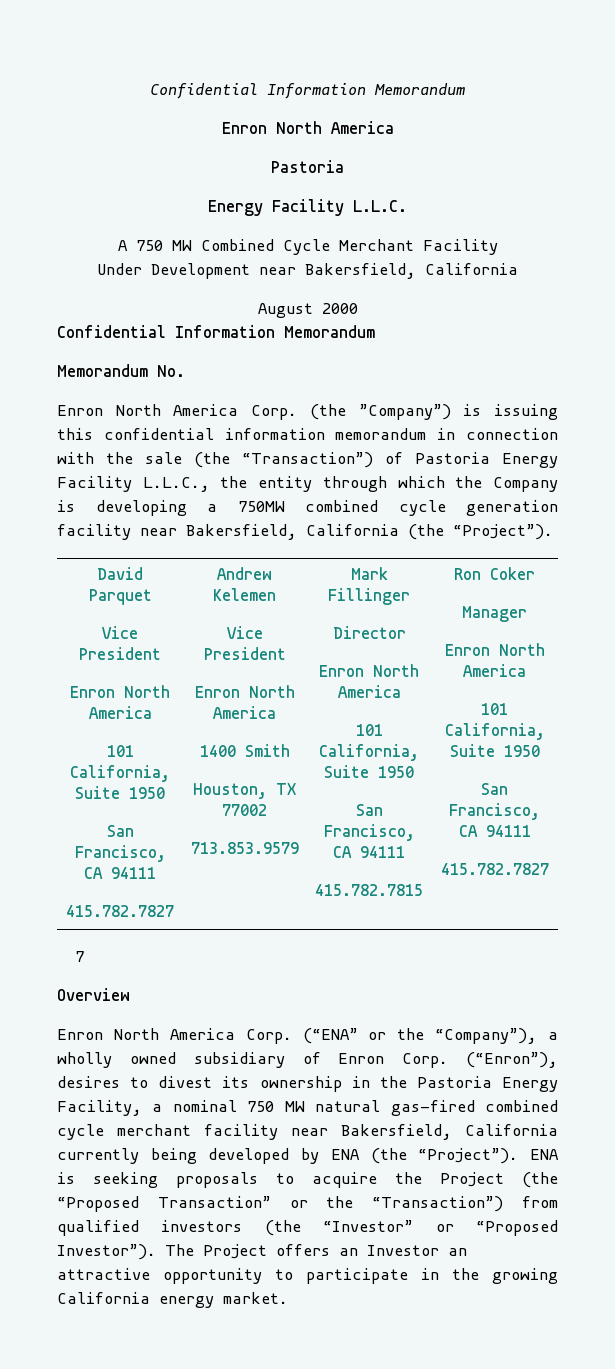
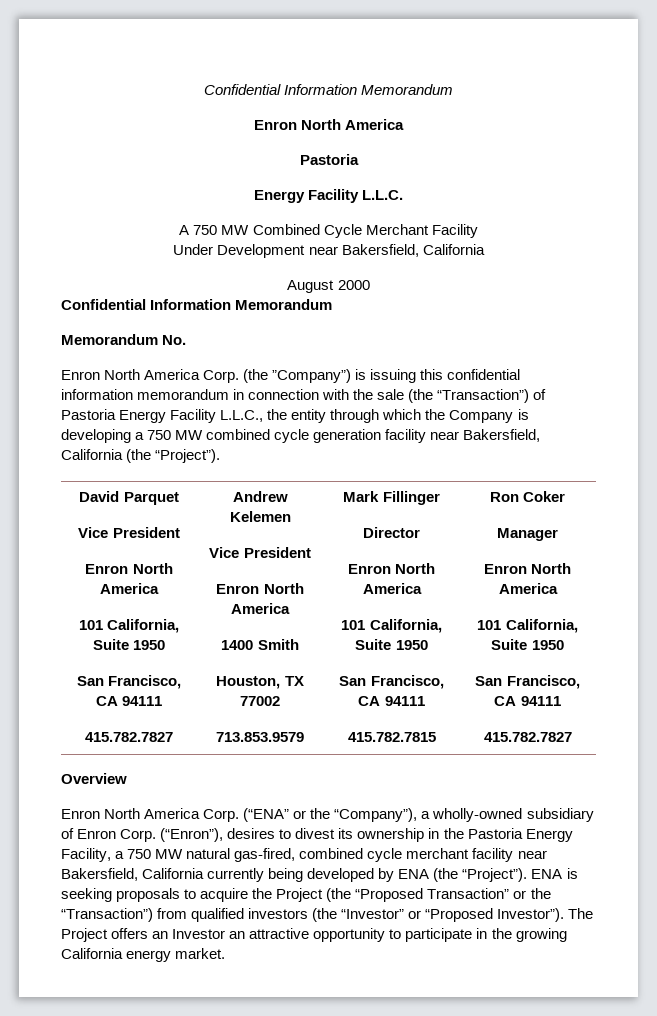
- (the ”Company”) is issuing this confidential information memorandum in connection with the sale (the “Transaction”) of Pastoria Energy Facility L.L.C., the entity through which the Company is developing a 750MW combined cycle generation facility near Bakersfield, California (the “Project”).
+ (the ”Company”) is issuing this confidential information memorandum in connection with the sale (the “Transaction”) of Pastoria Energy Facility L.L.C., the entity through which the Company is developing a 750 MW combined cycle generation facility near Bakersfield, California (the “Project”).
- 7
- (“ENA” or the “Company”), a wholly owned subsidiary of Enron Corp.
+ (“ENA” or the “Company”), a wholly-owned subsidiary of Enron Corp.
- (“Enron”), desires to divest its ownership in the Pastoria Energy Facility, a nominal 750 MW natural gas-fired combined cycle merchant facility near Bakersfield, California currently being developed by ENA (the “Project”).
+ (“Enron”), desires to divest its ownership in the Pastoria Energy Facility, a 750 MW natural gas-fired, combined cycle merchant facility near Bakersfield, California currently being developed by ENA (the “Project”).

